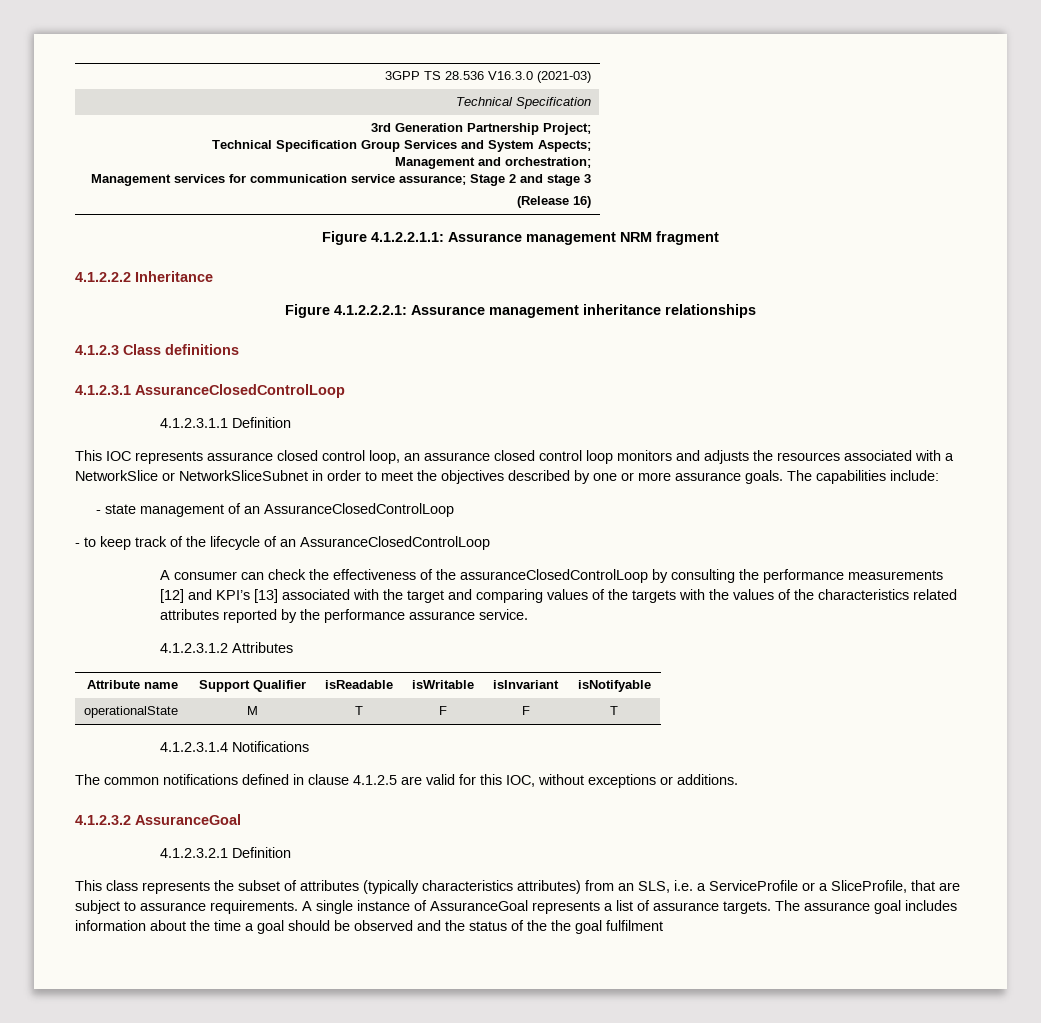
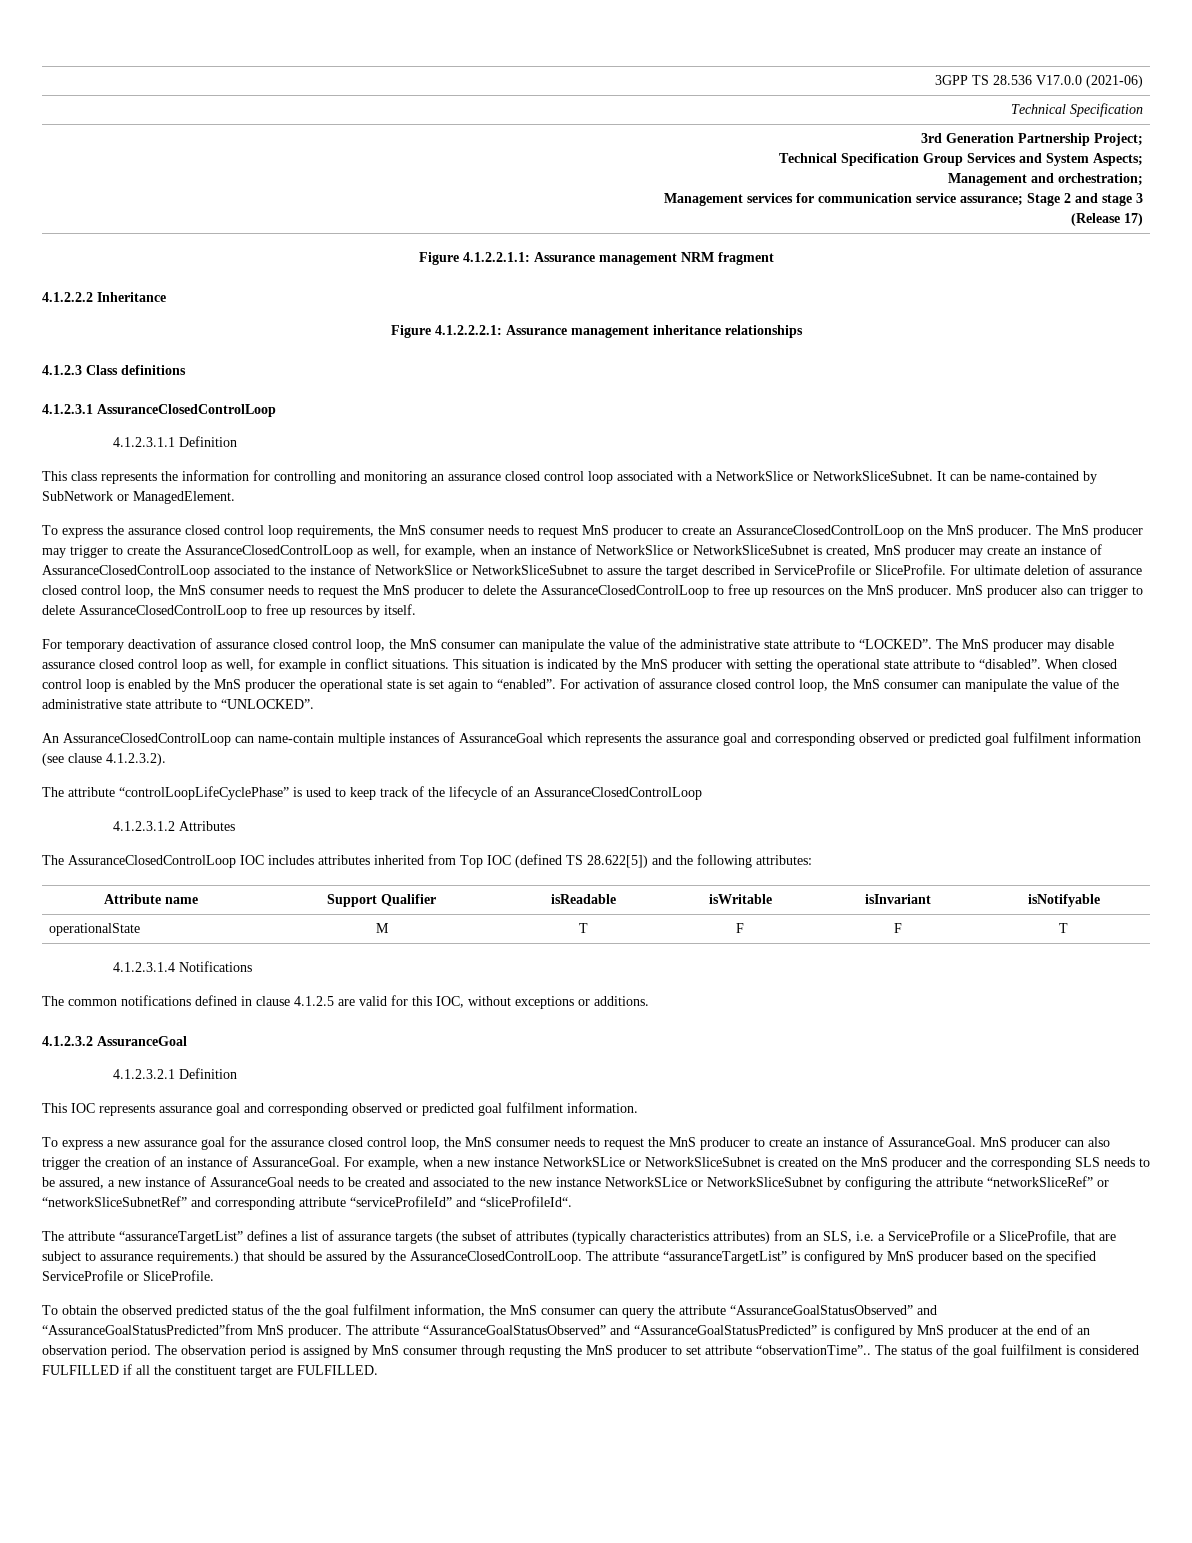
- 3GPP TS 28.536 V16.3.0 (2021-03)
+ 3GPP TS 28.536 V17.0.0 (2021-06)
  3rd Generation Partnership Project;
  Technical Specification Group Services and System Aspects;
  Management and orchestration;
  Management services for communication service assurance; Stage 2 and stage 3
- (Release 16)
+ (Release 17)
- This IOC represents assurance closed control loop, an assurance closed control loop monitors and adjusts the resources associated with a NetworkSlice or NetworkSliceSubnet in order to meet the objectives described by one or more assurance goals. The capabilities include:
- - state management of an AssuranceClosedControlLoop
- - to keep track of the lifecycle of an AssuranceClosedControlLoop
+ This class represents the information for controlling and monitoring an assurance closed control loop associated with a NetworkSlice or NetworkSliceSubnet. It can be name-contained by SubNetwork or ManagedElement.
+ To express the assurance closed control loop requirements, the MnS consumer needs to request MnS producer to create an AssuranceClosedControlLoop on the MnS producer. The MnS producer may trigger to create the AssuranceClosedControlLoop as well, for example, when an instance of NetworkSlice or NetworkSliceSubnet is created, MnS producer may create an instance of AssuranceClosedControlLoop associated to the instance of NetworkSlice or NetworkSliceSubnet to assure the target described in ServiceProfile or SliceProfile. For ultimate deletion of assurance closed control loop, the MnS consumer needs to request the MnS producer to delete the AssuranceClosedControlLoop to free up resources on the MnS producer. MnS producer also can trigger to delete AssuranceClosedControlLoop to free up resources by itself.
+ For temporary deactivation of assurance closed control loop, the MnS consumer can manipulate the value of the administrative state attribute to “LOCKED”. The MnS producer may disable assurance closed control loop as well, for example in conflict situations. This situation is indicated by the MnS producer with setting the operational state attribute to “disabled”. When closed control loop is enabled by the MnS producer the operational state is set again to “enabled”. For activation of assurance closed control loop, the MnS consumer can manipulate the value of the administrative state attribute to “UNLOCKED”.
+ An AssuranceClosedControlLoop can name-contain multiple instances of AssuranceGoal which represents the assurance goal and corresponding observed or predicted goal fulfilment information (see clause 4.1.2.3.2).
+ The attribute “controlLoopLifeCyclePhase” is used to keep track of the lifecycle of an AssuranceClosedControlLoop
- A consumer can check the effectiveness of the assuranceClosedControlLoop by consulting the performance measurements [12] and KPI’s [13] associated with the target and comparing values of the targets with the values of the characteristics related attributes reported by the performance assurance service.
  4.1.2.3.1.2 Attributes
+ The AssuranceClosedControlLoop IOC includes attributes inherited from Top IOC (defined TS 28.622[5]) and the following attributes:
- This class represents the subset of attributes (typically characteristics attributes) from an SLS, i.e. a ServiceProfile or a SliceProfile, that are subject to assurance requirements. A single instance of AssuranceGoal represents a list of assurance targets. The assurance goal includes information about the time a goal should be observed and the status of the the goal fulfilment
+ This IOC represents assurance goal and corresponding observed or predicted goal fulfilment information.
+ To express a new assurance goal for the assurance closed control loop, the MnS consumer needs to request the MnS producer to create an instance of AssuranceGoal. MnS producer can also trigger the creation of an instance of AssuranceGoal. For example, when a new instance NetworkSLice or NetworkSliceSubnet is created on the MnS producer and the corresponding SLS needs to be assured, a new instance of AssuranceGoal needs to be created and associated to the new instance NetworkSLice or NetworkSliceSubnet by configuring the attribute “networkSliceRef” or “networkSliceSubnetRef” and corresponding attribute “serviceProfileId” and “sliceProfileId“.
+ The attribute “assuranceTargetList” defines a list of assurance targets (the subset of attributes (typically characteristics attributes) from an SLS, i.e. a ServiceProfile or a SliceProfile, that are subject to assurance requirements.) that should be assured by the AssuranceClosedControlLoop. The attribute “assuranceTargetList” is configured by MnS producer based on the specified ServiceProfile or SliceProfile.
+ To obtain the observed predicted status of the the goal fulfilment information, the MnS consumer can query the attribute “AssuranceGoalStatusObserved” and “AssuranceGoalStatusPredicted”from MnS producer. The attribute “AssuranceGoalStatusObserved” and “AssuranceGoalStatusPredicted” is configured by MnS producer at the end of an observation period. The observation period is assigned by MnS consumer through requsting the MnS producer to set attribute “observationTime”.. The status of the goal fuilfilment is considered FULFILLED if all the constituent target are FULFILLED.

